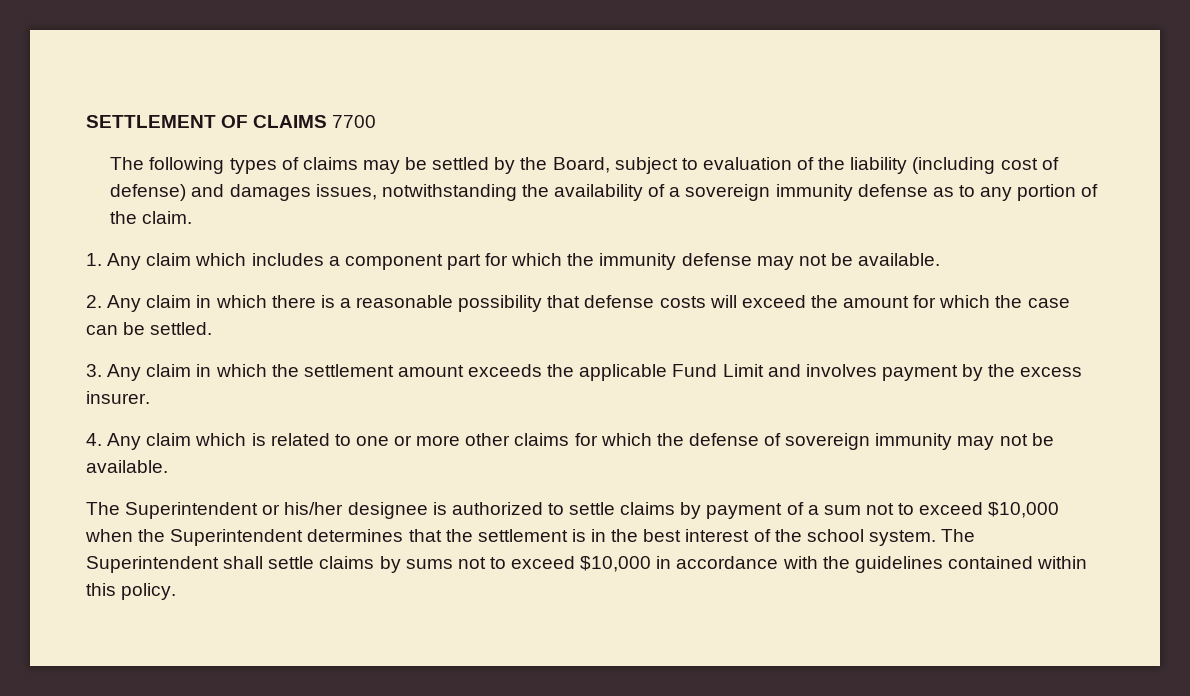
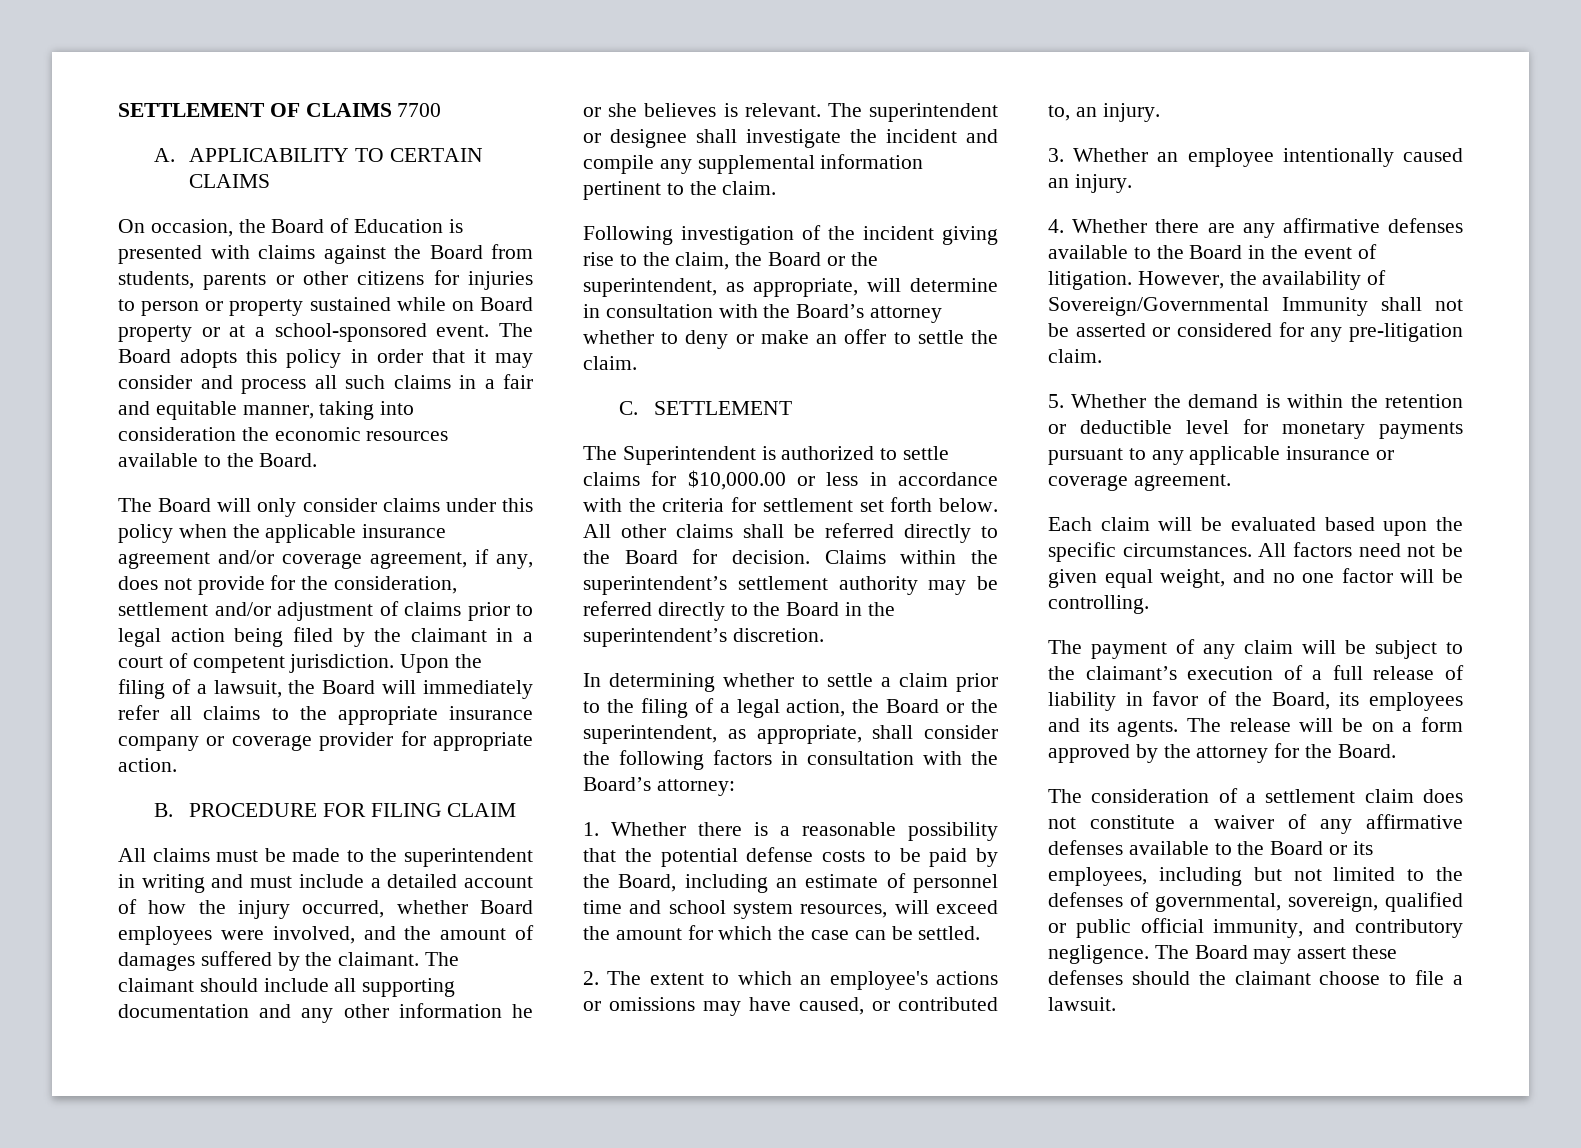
- The following types of claims may be settled by the Board, subject to evaluation of the liability (including cost of defense) and damages issues, notwithstanding the availability of a sovereign immunity defense as to any portion of the claim.
- 1. Any claim which includes a component part for which the immunity defense may not be available.
- 2. Any claim in which there is a reasonable possibility that defense costs will exceed the amount for which the case can be settled.
+ A. APPLICABILITY TO CERTAIN CLAIMS
+ On occasion, the Board of Education is presented with claims against the Board from students, parents or other citizens for injuries to person or property sustained while on Board property or at a school-sponsored event. The Board adopts this policy in order that it may consider and process all such claims in a fair and equitable manner, taking into consideration the economic resources available to the Board.
+ The Board will only consider claims under this policy when the applicable insurance agreement and/or coverage agreement, if any, does not provide for the consideration, settlement and/or adjustment of claims prior to legal action being filed by the claimant in a court of competent jurisdiction. Upon the filing of a lawsuit, the Board will immediately refer all claims to the appropriate insurance company or coverage provider for appropriate action.
+ B. PROCEDURE FOR FILING CLAIM
+ All claims must be made to the superintendent in writing and must include a detailed account of how the injury occurred, whether Board employees were involved, and the amount of damages suffered by the claimant. The claimant should include all supporting documentation and any other information he or she believes is relevant. The superintendent or designee shall investigate the incident and compile any supplemental information pertinent to the claim.
+ Following investigation of the incident giving rise to the claim, the Board or the superintendent, as appropriate, will determine in consultation with the Board’s attorney whether to deny or make an offer to settle the claim.
+ C. SETTLEMENT
+ The Superintendent is authorized to settle claims for $10,000.00 or less in accordance with the criteria for settlement set forth below. All other claims shall be referred directly to the Board for decision. Claims within the superintendent’s settlement authority may be referred directly to the Board in the superintendent’s discretion.
+ In determining whether to settle a claim prior to the filing of a legal action, the Board or the superintendent, as appropriate, shall consider the following factors in consultation with the Board’s attorney:
+ 1. Whether there is a reasonable possibility that the potential defense costs to be paid by the Board, including an estimate of personnel time and school system resources, will exceed the amount for which the case can be settled.
- 3. Any claim in which the settlement amount exceeds the applicable Fund Limit and involves payment by the excess insurer.
- 4. Any claim which is related to one or more other claims for which the defense of sovereign immunity may not be available.
- The Superintendent or his/her designee is authorized to settle claims by payment of a sum not to exceed $10,000 when the Superintendent determines that the settlement is in the best interest of the school system. The Superintendent shall settle claims by sums not to exceed $10,000 in accordance with the guidelines contained within this policy.
+ 2. The extent to which an employee's actions or omissions may have caused, or contributed to, an injury.
+ 3. Whether an employee intentionally caused an injury.
+ 4. Whether there are any affirmative defenses available to the Board in the event of litigation. However, the availability of Sovereign/Governmental Immunity shall not be asserted or considered for any pre-litigation claim.
+ 5. Whether the demand is within the retention or deductible level for monetary payments pursuant to any applicable insurance or coverage agreement.
+ Each claim will be evaluated based upon the specific circumstances. All factors need not be given equal weight, and no one factor will be controlling.
+ The payment of any claim will be subject to the claimant’s execution of a full release of liability in favor of the Board, its employees and its agents. The release will be on a form approved by the attorney for the Board.
+ The consideration of a settlement claim does not constitute a waiver of any affirmative defenses available to the Board or its employees, including but not limited to the defenses of governmental, sovereign, qualified or public official immunity, and contributory negligence. The Board may assert these defenses should the claimant choose to file a lawsuit.

